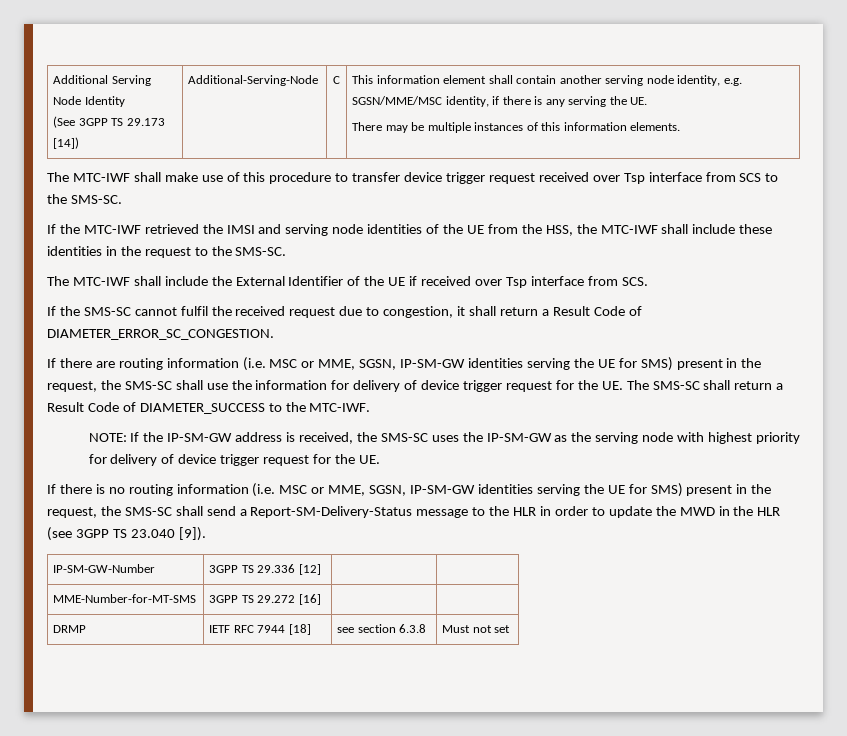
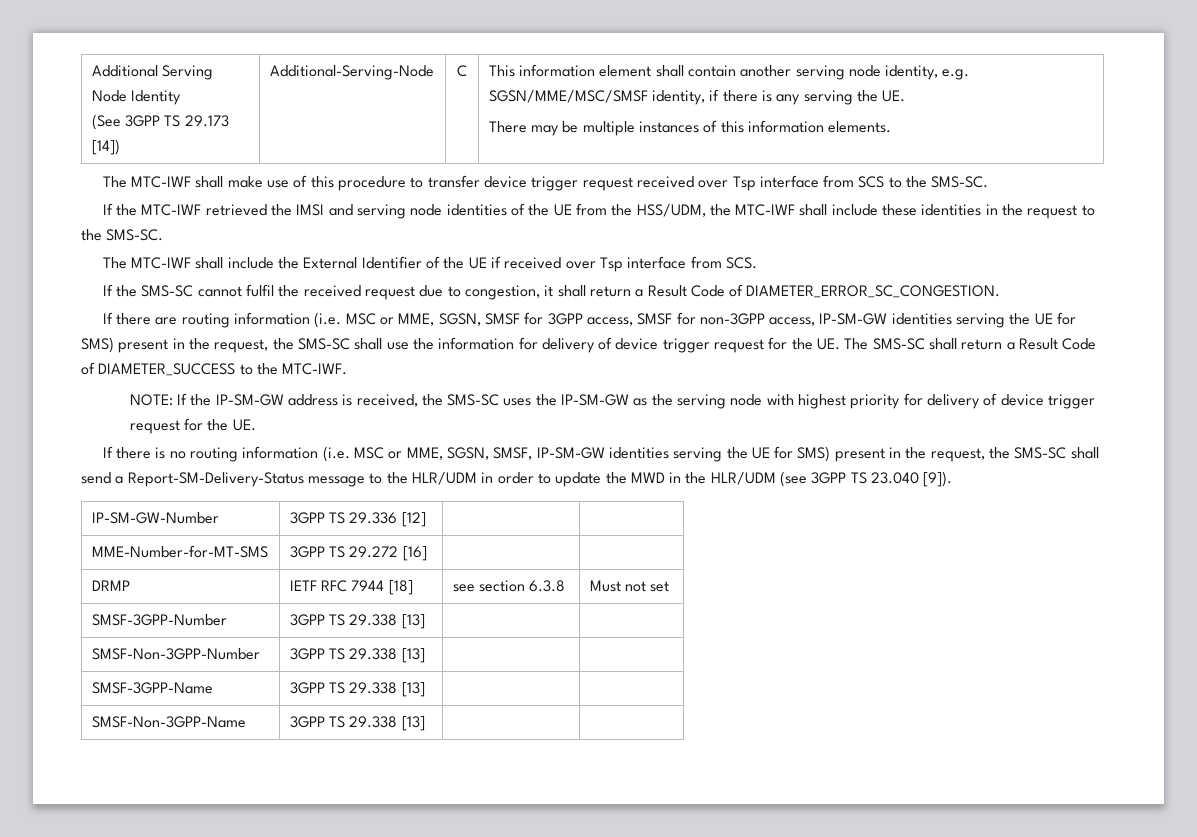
  Additional Serving Node Identity
- (See 3GPP TS 29.173 [14]) | Additional-Serving-Node | C | This information element shall contain another serving node identity, e.g. SGSN/MME/MSC identity, if there is any serving the UE.
+ (See 3GPP TS 29.173 [14]) | Additional-Serving-Node | C | This information element shall contain another serving node identity, e.g. SGSN/MME/MSC/SMSF identity, if there is any serving the UE.
- If the MTC-IWF retrieved the IMSI and serving node identities of the UE from the HSS, the MTC-IWF shall include these identities in the request to the SMS-SC.
+ If the MTC-IWF retrieved the IMSI and serving node identities of the UE from the HSS/UDM, the MTC-IWF shall include these identities in the request to the SMS-SC.
- If there are routing information (i.e. MSC or MME, SGSN, IP-SM-GW identities serving the UE for SMS) present in the request, the SMS-SC shall use the information for delivery of device trigger request for the UE. The SMS-SC shall return a Result Code of DIAMETER_SUCCESS to the MTC-IWF.
+ If there are routing information (i.e. MSC or MME, SGSN, SMSF for 3GPP access, SMSF for non-3GPP access, IP-SM-GW identities serving the UE for SMS) present in the request, the SMS-SC shall use the information for delivery of device trigger request for the UE. The SMS-SC shall return a Result Code of DIAMETER_SUCCESS to the MTC-IWF.
- If there is no routing information (i.e. MSC or MME, SGSN, IP-SM-GW identities serving the UE for SMS) present in the request, the SMS-SC shall send a Report-SM-Delivery-Status message to the HLR in order to update the MWD in the HLR (see 3GPP TS 23.040 [9]).
+ If there is no routing information (i.e. MSC or MME, SGSN, SMSF, IP-SM-GW identities serving the UE for SMS) present in the request, the SMS-SC shall send a Report-SM-Delivery-Status message to the HLR/UDM in order to update the MWD in the HLR/UDM (see 3GPP TS 23.040 [9]).
+ SMSF-3GPP-Number | 3GPP TS 29.338 [13] | |
+ SMSF-Non-3GPP-Number | 3GPP TS 29.338 [13] | |
+ SMSF-3GPP-Name | 3GPP TS 29.338 [13] | |
+ SMSF-Non-3GPP-Name | 3GPP TS 29.338 [13] | |

